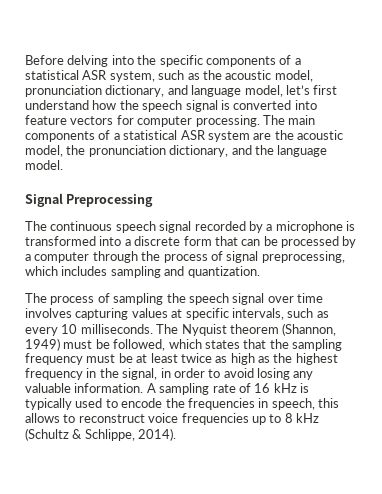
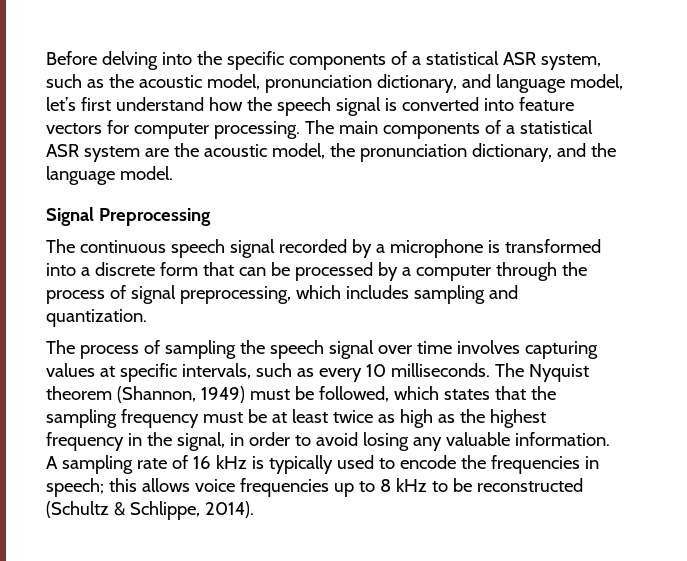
- A sampling rate of 16 kHz is typically used to encode the frequencies in speech, this allows to reconstruct voice frequencies up to 8 kHz (Schultz & Schlippe, 2014).
+ A sampling rate of 16 kHz is typically used to encode the frequencies in speech; this allows voice frequencies up to 8 kHz to be reconstructed (Schultz & Schlippe, 2014).

